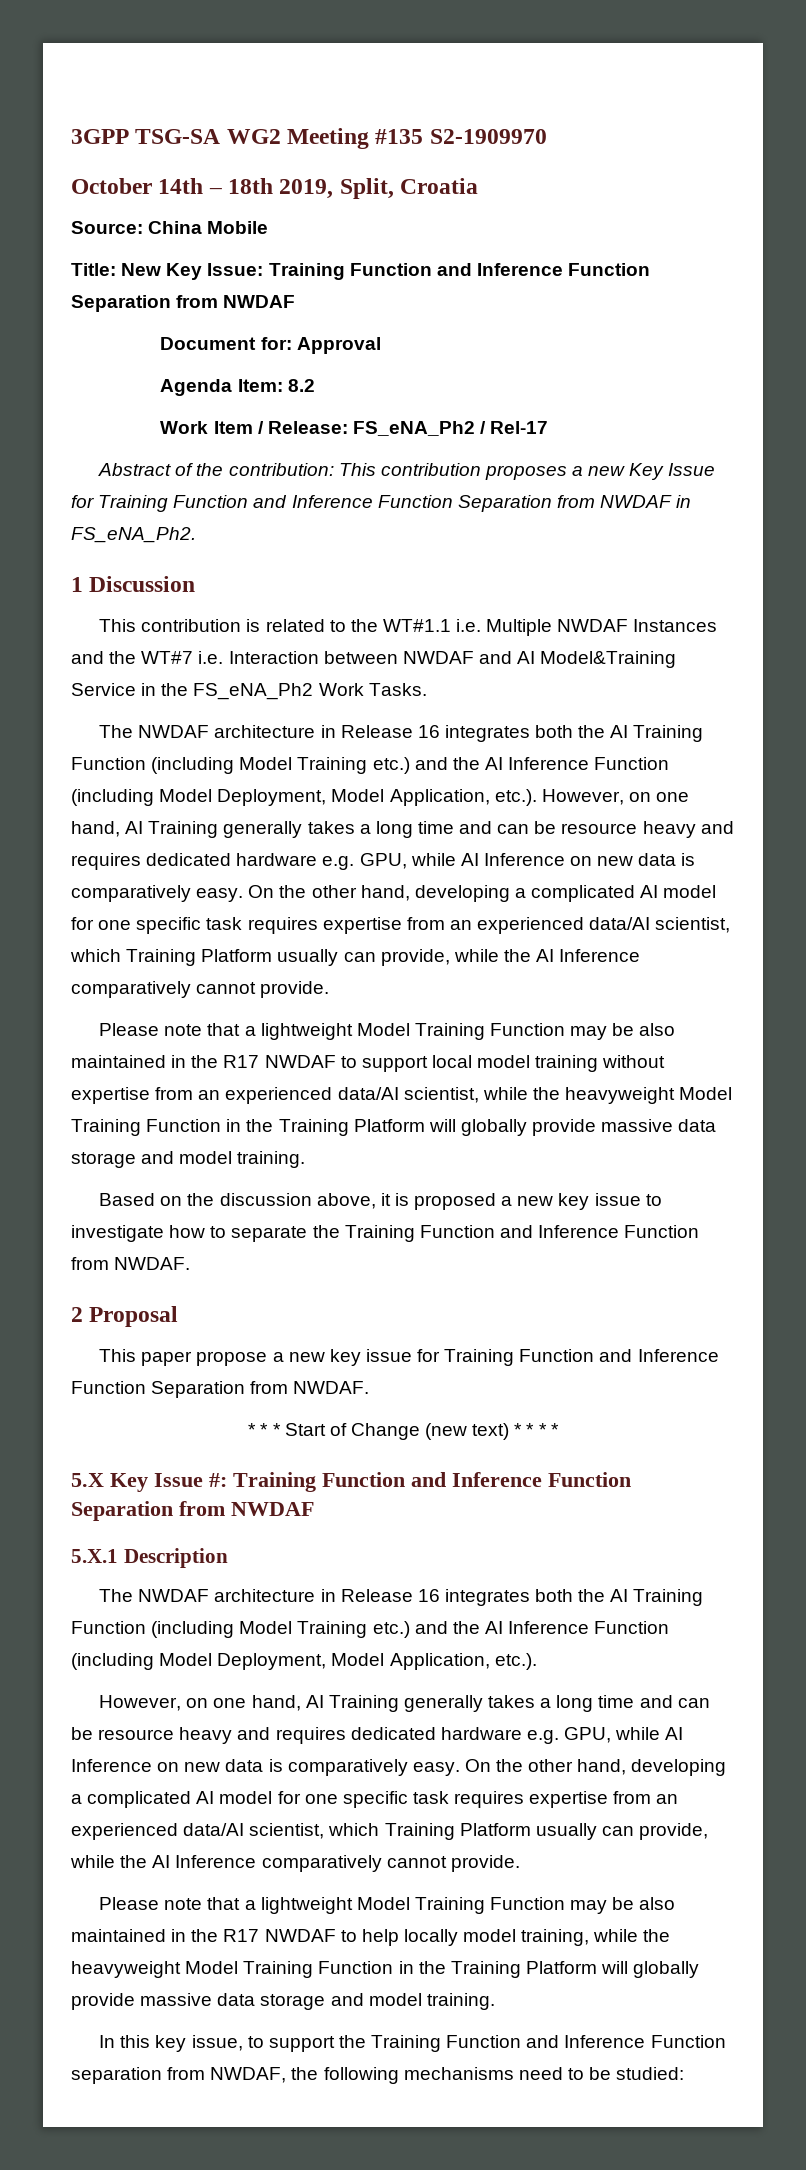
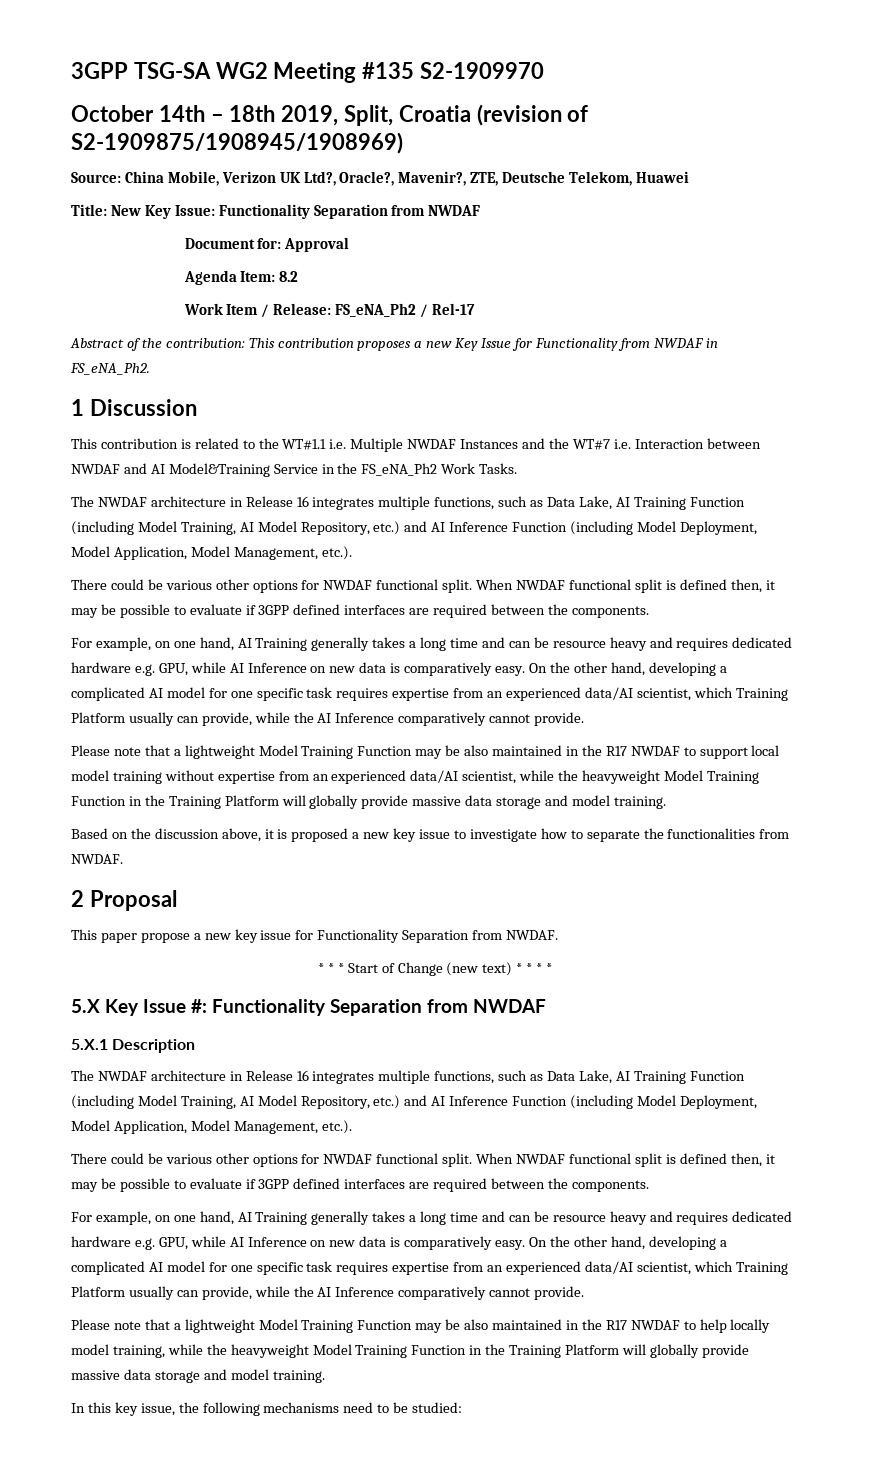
- October 14th – 18th 2019, Split, Croatia
+ October 14th – 18th 2019, Split, Croatia (revision of S2-1909875/1908945/1908969)
- Source: China Mobile
+ Source: China Mobile, Verizon UK Ltd?, Oracle?, Mavenir?, ZTE, Deutsche Telekom, Huawei
- Title: New Key Issue: Training Function and Inference Function Separation from NWDAF
+ Title: New Key Issue: Functionality Separation from NWDAF
- Abstract of the contribution: This contribution proposes a new Key Issue for Training Function and Inference Function Separation from NWDAF in FS_eNA_Ph2.
+ Abstract of the contribution: This contribution proposes a new Key Issue for Functionality from NWDAF in FS_eNA_Ph2.
  This contribution is related to the WT#1.1 i.e. Multiple NWDAF Instances and the WT#7 i.e. Interaction between NWDAF and AI Model&Training Service in the FS_eNA_Ph2 Work Tasks.
- The NWDAF architecture in Release 16 integrates both the AI Training Function (including Model Training etc.) and the AI Inference Function (including Model Deployment, Model Application, etc.). However, on one hand, AI Training generally takes a long time and can be resource heavy and requires dedicated hardware e.g. GPU, while AI Inference on new data is comparatively easy.
+ The NWDAF architecture in Release 16 integrates multiple functions, such as Data Lake, AI Training Function (including Model Training, AI Model Repository, etc.) and AI Inference Function (including Model Deployment, Model Application, Model Management, etc.).
+ There could be various other options for NWDAF functional split. When NWDAF functional split is defined then, it may be possible to evaluate if 3GPP defined interfaces are required between the components.
+ For example, on one hand, AI Training generally takes a long time and can be resource heavy and requires dedicated hardware e.g. GPU, while AI Inference on new data is comparatively easy.
- Based on the discussion above, it is proposed a new key issue to investigate how to separate the Training Function and Inference Function from NWDAF.
+ Based on the discussion above, it is proposed a new key issue to investigate how to separate the functionalities from NWDAF.
- This paper propose a new key issue for Training Function and Inference Function Separation from NWDAF.
+ This paper propose a new key issue for Functionality Separation from NWDAF.
- 5.X Key Issue #: Training Function and Inference Function Separation from NWDAF
+ 5.X Key Issue #: Functionality Separation from NWDAF
  5.X.1 Description
- The NWDAF architecture in Release 16 integrates both the AI Training Function (including Model Training etc.) and the AI Inference Function (including Model Deployment, Model Application, etc.).
- However, on one hand, AI Training generally takes a long time and can be resource heavy and requires dedicated hardware e.g. GPU, while AI Inference on new data is comparatively easy.
+ The NWDAF architecture in Release 16 integrates multiple functions, such as Data Lake, AI Training Function (including Model Training, AI Model Repository, etc.) and AI Inference Function (including Model Deployment, Model Application, Model Management, etc.).
+ There could be various other options for NWDAF functional split. When NWDAF functional split is defined then, it may be possible to evaluate if 3GPP defined interfaces are required between the components.
+ For example, on one hand, AI Training generally takes a long time and can be resource heavy and requires dedicated hardware e.g. GPU, while AI Inference on new data is comparatively easy.
- In this key issue, to support the Training Function and Inference Function separation from NWDAF, the following mechanisms need to be studied:
+ In this key issue, the following mechanisms need to be studied:

